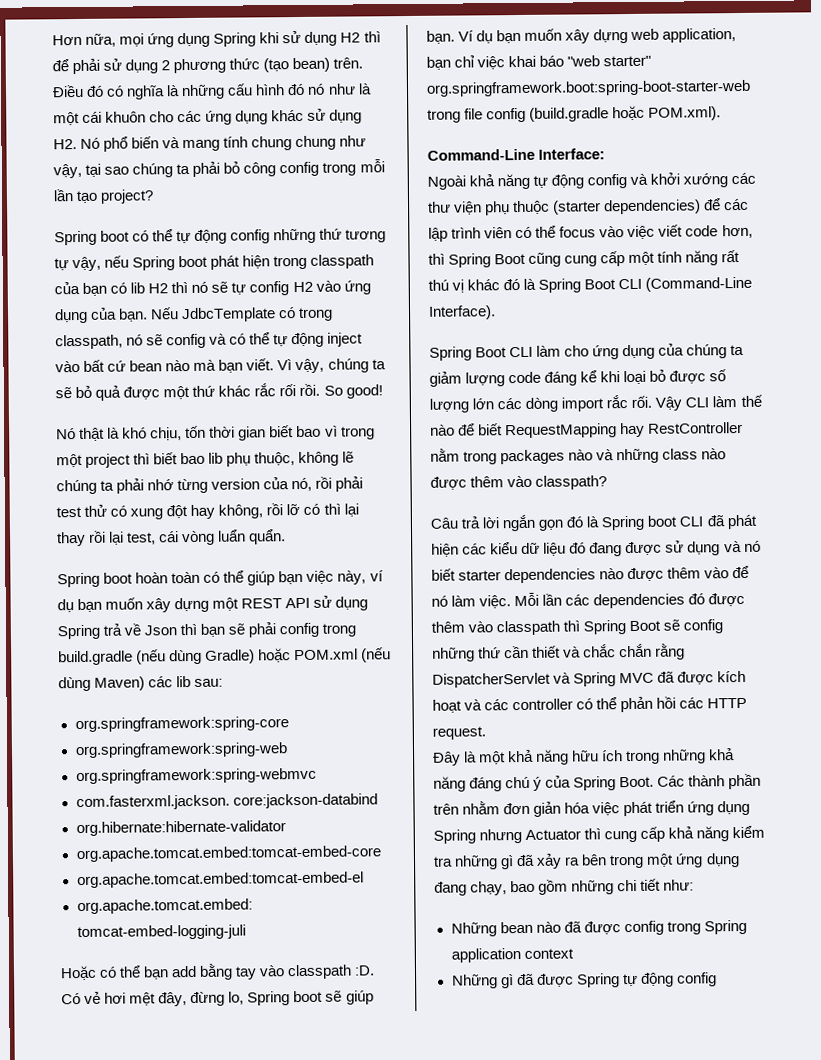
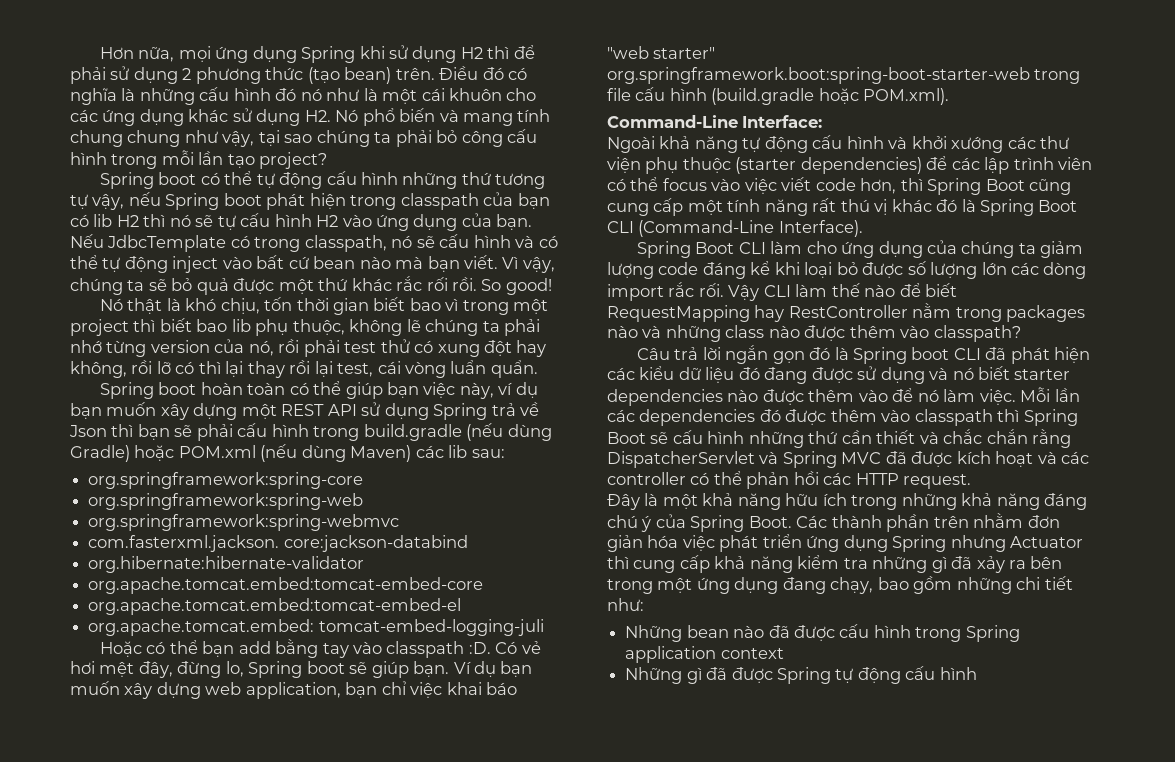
- Điều đó có nghĩa là những cấu hình đó nó như là một cái khuôn cho các ứng dụng khác sử dụng H2. Nó phổ biến và mang tính chung chung như vậy, tại sao chúng ta phải bỏ công config trong mỗi lần tạo project?
+ Điều đó có nghĩa là những cấu hình đó nó như là một cái khuôn cho các ứng dụng khác sử dụng H2. Nó phổ biến và mang tính chung chung như vậy, tại sao chúng ta phải bỏ công cấu hình trong mỗi lần tạo project?
- Spring boot có thể tự động config những thứ tương tự vậy, nếu Spring boot phát hiện trong classpath của bạn có lib H2 thì nó sẽ tự config H2 vào ứng dụng của bạn.
+ Spring boot có thể tự động cấu hình những thứ tương tự vậy, nếu Spring boot phát hiện trong classpath của bạn có lib H2 thì nó sẽ tự cấu hình H2 vào ứng dụng của bạn.
- Nếu JdbcTemplate có trong classpath, nó sẽ config và có thể tự động inject vào bất cứ bean nào mà bạn viết.
+ Nếu JdbcTemplate có trong classpath, nó sẽ cấu hình và có thể tự động inject vào bất cứ bean nào mà bạn viết.
- Spring boot hoàn toàn có thể giúp bạn việc này, ví dụ bạn muốn xây dựng một REST API sử dụng Spring trả về Json thì bạn sẽ phải config trong build.gradle (nếu dùng Gradle) hoặc POM.xml (nếu dùng Maven) các lib sau:
+ Spring boot hoàn toàn có thể giúp bạn việc này, ví dụ bạn muốn xây dựng một REST API sử dụng Spring trả về Json thì bạn sẽ phải cấu hình trong build.gradle (nếu dùng Gradle) hoặc POM.xml (nếu dùng Maven) các lib sau:
- Ví dụ bạn muốn xây dựng web application, bạn chỉ việc khai báo "web starter" org.springframework.boot:spring-boot-starter-web trong file config (build.gradle hoặc POM.xml).
+ Ví dụ bạn muốn xây dựng web application, bạn chỉ việc khai báo "web starter" org.springframework.boot:spring-boot-starter-web trong file cấu hình (build.gradle hoặc POM.xml).
- Ngoài khả năng tự động config và khởi xướng các thư viện phụ thuộc (starter dependencies) để các lập trình viên có thể focus vào việc viết code hơn, thì Spring Boot cũng cung cấp một tính năng rất thú vị khác đó là Spring Boot CLI (Command-Line Interface).
+ Ngoài khả năng tự động cấu hình và khởi xướng các thư viện phụ thuộc (starter dependencies) để các lập trình viên có thể focus vào việc viết code hơn, thì Spring Boot cũng cung cấp một tính năng rất thú vị khác đó là Spring Boot CLI (Command-Line Interface).
- Mỗi lần các dependencies đó được thêm vào classpath thì Spring Boot sẽ config những thứ cần thiết và chắc chắn rằng DispatcherServlet và Spring MVC đã được kích hoạt và các controller có thể phản hồi các HTTP request.
+ Mỗi lần các dependencies đó được thêm vào classpath thì Spring Boot sẽ cấu hình những thứ cần thiết và chắc chắn rằng DispatcherServlet và Spring MVC đã được kích hoạt và các controller có thể phản hồi các HTTP request.
- Những bean nào đã được config trong Spring application context
+ Những bean nào đã được cấu hình trong Spring application context
- Những gì đã được Spring tự động config
+ Những gì đã được Spring tự động cấu hình

